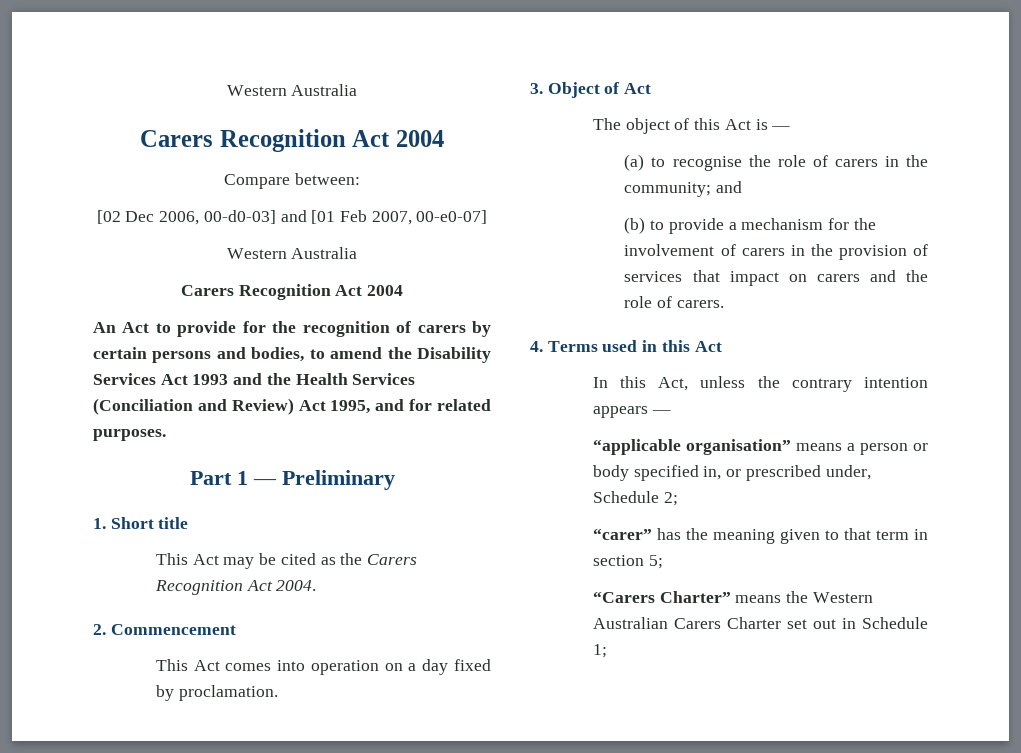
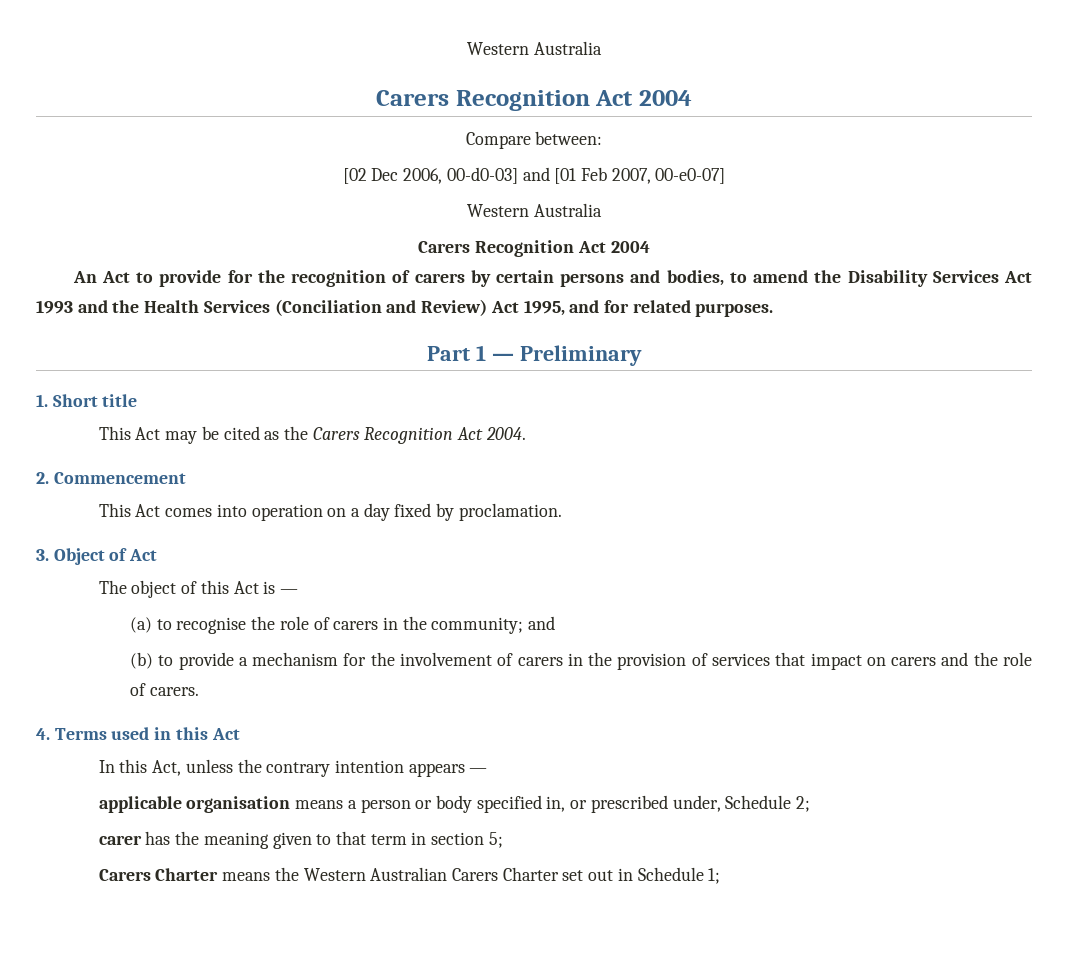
- “applicable organisation” means a person or body specified in, or prescribed under, Schedule 2;
+ applicable organisation means a person or body specified in, or prescribed under, Schedule 2;
- “carer” has the meaning given to that term in section 5;
+ carer has the meaning given to that term in section 5;
- “Carers Charter” means the Western Australian Carers Charter set out in Schedule 1;
+ Carers Charter means the Western Australian Carers Charter set out in Schedule 1;

